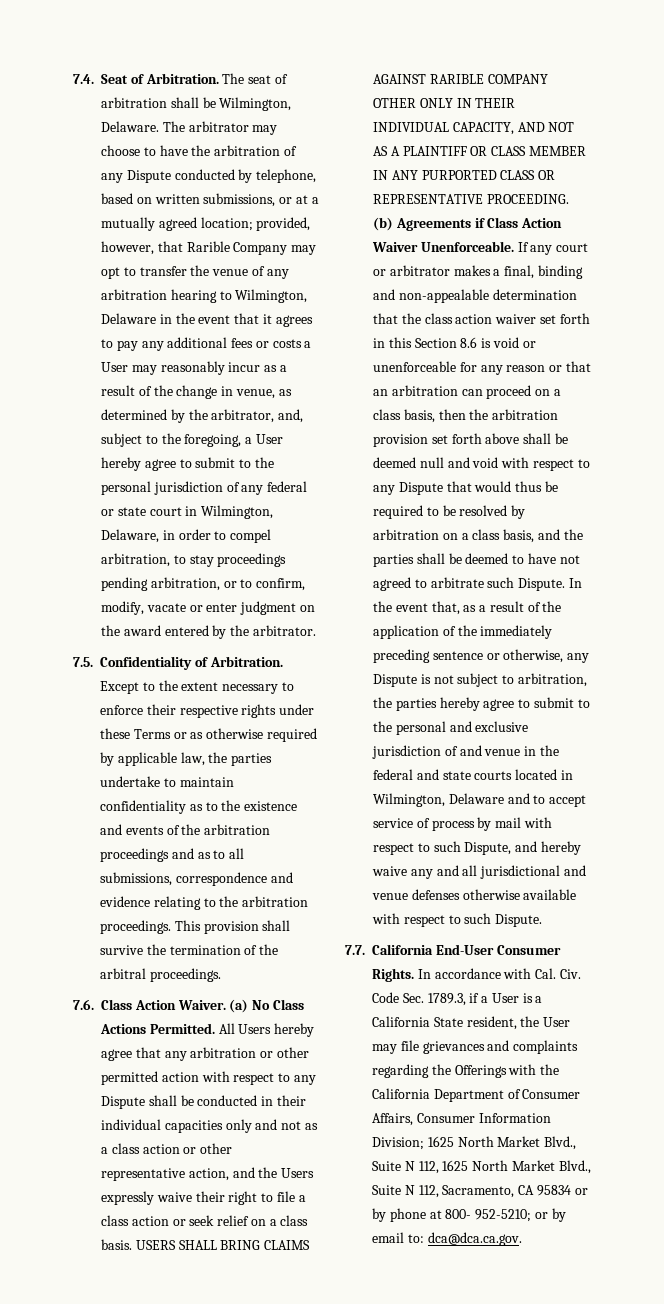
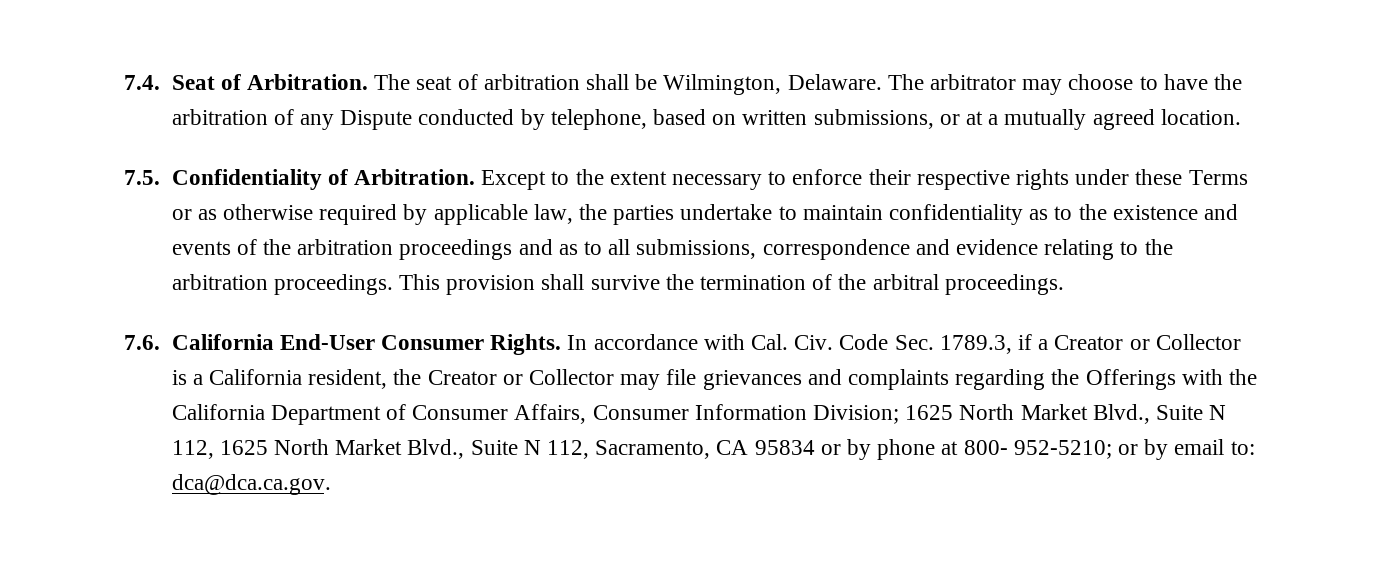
- The arbitrator may choose to have the arbitration of any Dispute conducted by telephone, based on written submissions, or at a mutually agreed location; provided, however, that Rarible Company may opt to transfer the venue of any arbitration hearing to Wilmington, Delaware in the event that it agrees to pay any additional fees or costs a User may reasonably incur as a result of the change in venue, as determined by the arbitrator, and, subject to the foregoing, a User hereby agree to submit to the personal jurisdiction of any federal or state court in Wilmington, Delaware, in order to compel arbitration, to stay proceedings pending arbitration, or to confirm, modify, vacate or enter judgment on the award entered by the arbitrator.
+ The arbitrator may choose to have the arbitration of any Dispute conducted by telephone, based on written submissions, or at a mutually agreed location.
- 7.6. Class Action Waiver. (a) No Class Actions Permitted. All Users hereby agree that any arbitration or other permitted action with respect to any Dispute shall be conducted in their individual capacities only and not as a class action or other representative action, and the Users expressly waive their right to file a class action or seek relief on a class basis. USERS SHALL BRING CLAIMS AGAINST RARIBLE COMPANY OTHER ONLY IN THEIR INDIVIDUAL CAPACITY, AND NOT AS A PLAINTIFF OR CLASS MEMBER IN ANY PURPORTED CLASS OR REPRESENTATIVE PROCEEDING. (b) Agreements if Class Action Waiver Unenforceable. If any court or arbitrator makes a final, binding and non-appealable determination that the class action waiver set forth in this Section 8.6 is void or unenforceable for any reason or that an arbitration can proceed on a class basis, then the arbitration provision set forth above shall be deemed null and void with respect to any Dispute that would thus be required to be resolved by arbitration on a class basis, and the parties shall be deemed to have not agreed to arbitrate such Dispute. In the event that, as a result of the application of the immediately preceding sentence or otherwise, any Dispute is not subject to arbitration, the parties hereby agree to submit to the personal and exclusive jurisdiction of and venue in the federal and state courts located in Wilmington, Delaware and to accept service of process by mail with respect to such Dispute, and hereby waive any and all jurisdictional and venue defenses otherwise available with respect to such Dispute.
- 7.7. California End-User Consumer Rights.
+ 7.6. California End-User Consumer Rights.
- In accordance with Cal. Civ. Code Sec. 1789.3, if a User is a California State resident, the User may file grievances and complaints regarding the Offerings with the California Department of Consumer Affairs, Consumer Information Division;
+ In accordance with Cal. Civ. Code Sec. 1789.3, if a Creator or Collector is a California resident, the Creator or Collector may file grievances and complaints regarding the Offerings with the California Department of Consumer Affairs, Consumer Information Division;

